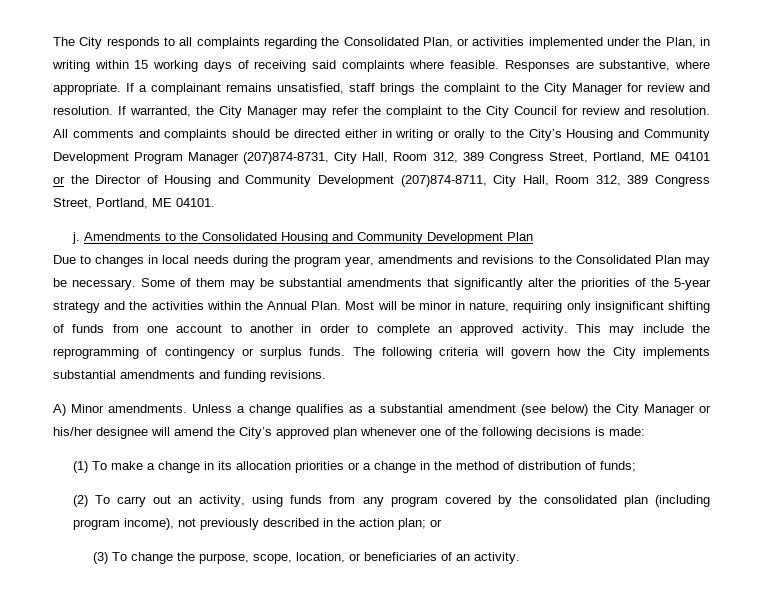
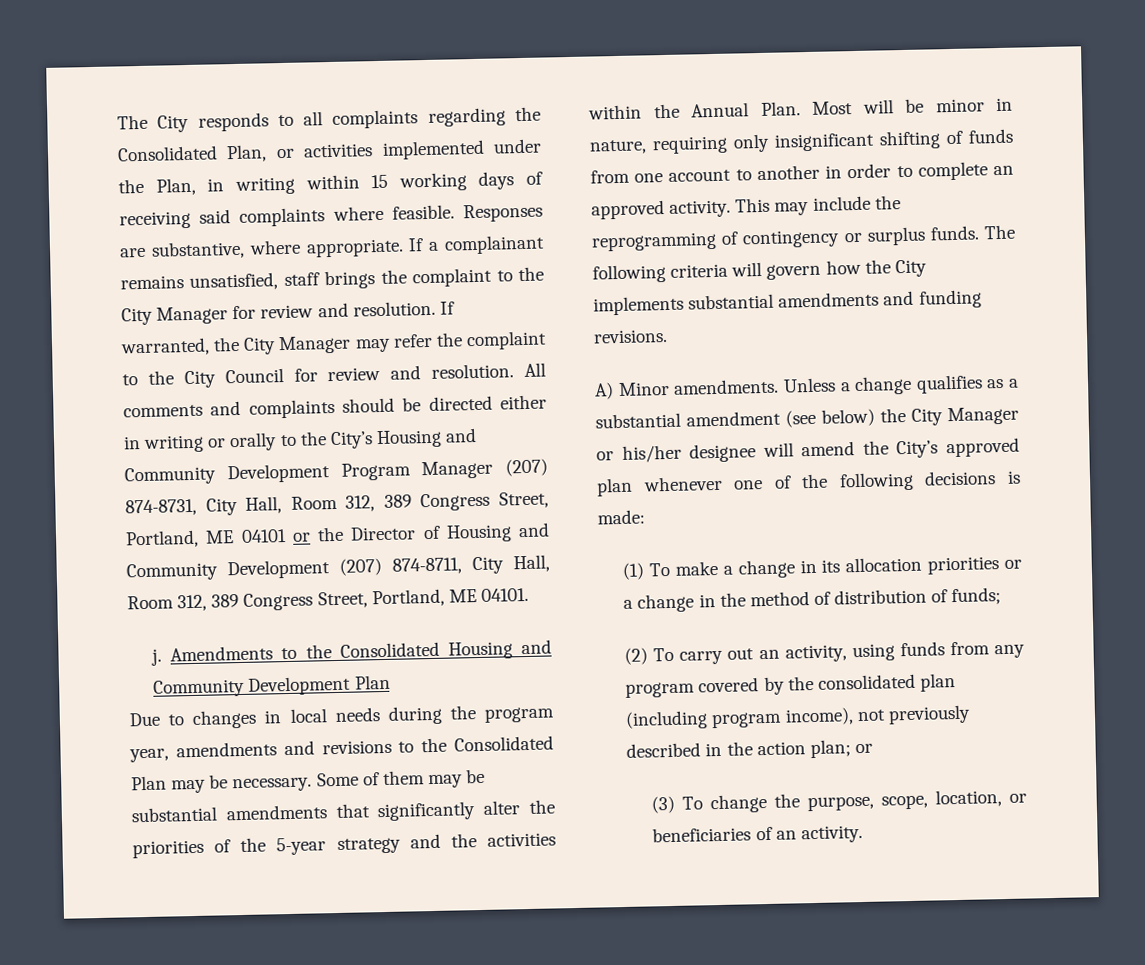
- All comments and complaints should be directed either in writing or orally to the City’s Housing and Community Development Program Manager (207)874-8731, City Hall, Room 312, 389 Congress Street, Portland, ME 04101 or the Director of Housing and Community Development (207)874-8711, City Hall, Room 312, 389 Congress Street, Portland, ME 04101.
+ All comments and complaints should be directed either in writing or orally to the City’s Housing and Community Development Program Manager (207) 874-8731, City Hall, Room 312, 389 Congress Street, Portland, ME 04101 or the Director of Housing and Community Development (207) 874-8711, City Hall, Room 312, 389 Congress Street, Portland, ME 04101.

